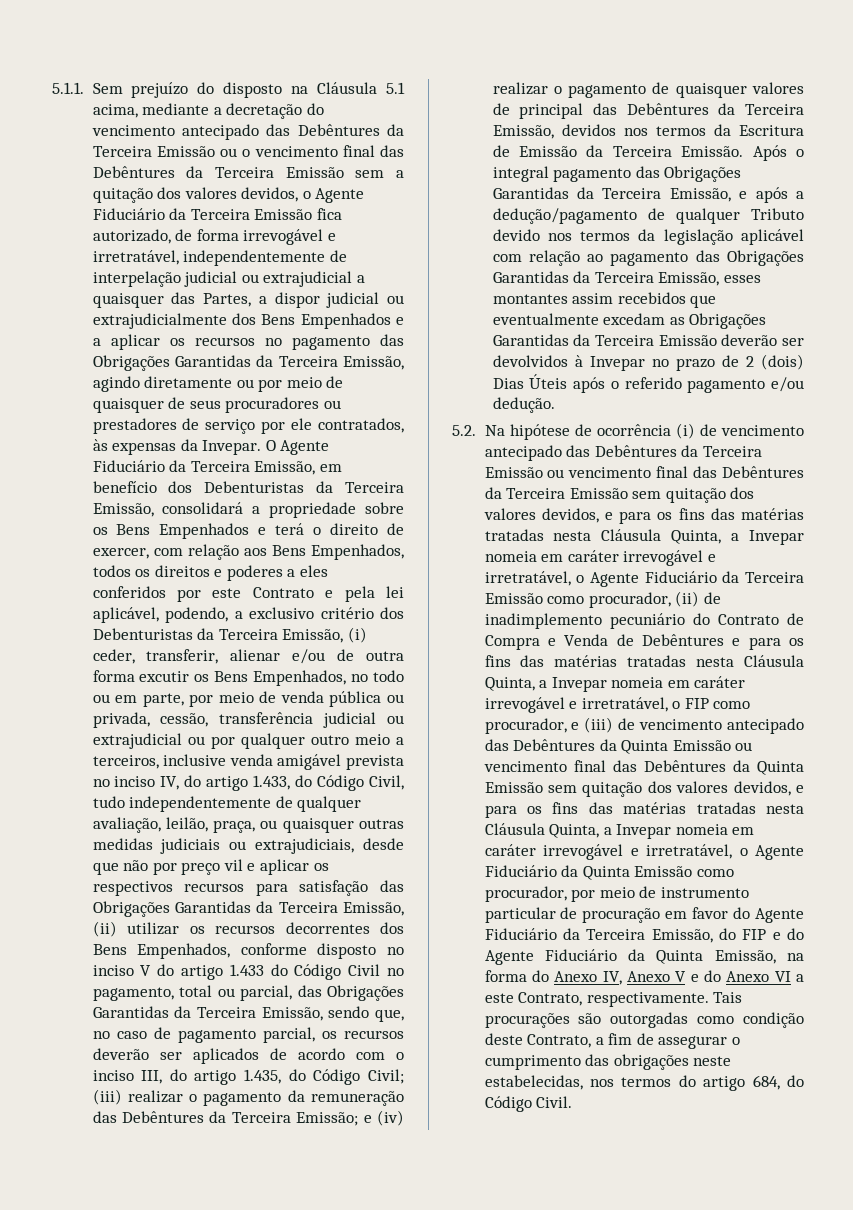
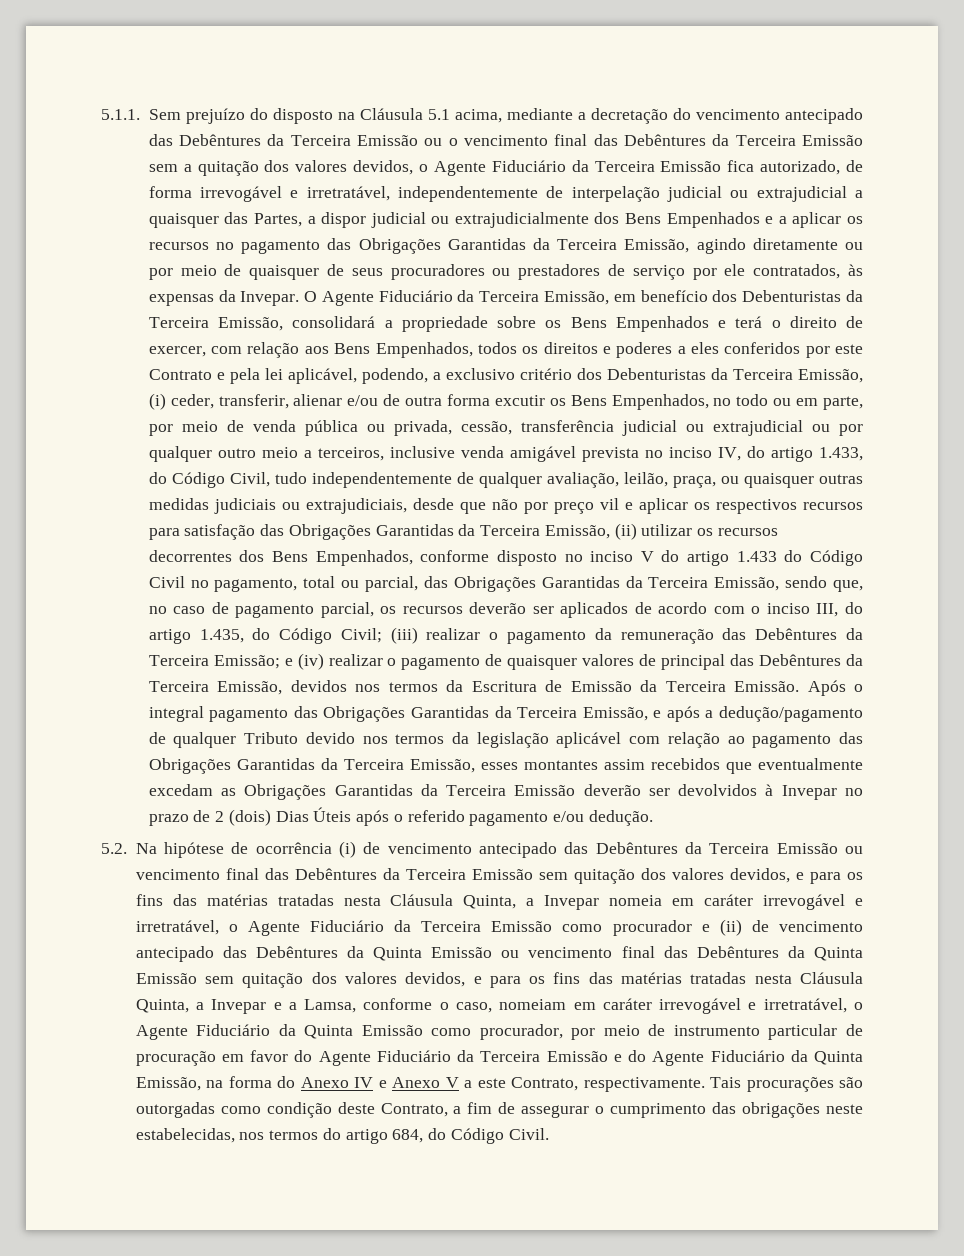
- 5.2. Na hipótese de ocorrência (i) de vencimento antecipado das Debêntures da Terceira Emissão ou vencimento final das Debêntures da Terceira Emissão sem quitação dos valores devidos, e para os fins das matérias tratadas nesta Cláusula Quinta, a Invepar nomeia em caráter irrevogável e irretratável, o Agente Fiduciário da Terceira Emissão como procurador, (ii) de inadimplemento pecuniário do Contrato de Compra e Venda de Debêntures e para os fins das matérias tratadas nesta Cláusula Quinta, a Invepar nomeia em caráter irrevogável e irretratável, o FIP como procurador, e (iii) de vencimento antecipado das Debêntures da Quinta Emissão ou vencimento final das Debêntures da Quinta Emissão sem quitação dos valores devidos, e para os fins das matérias tratadas nesta Cláusula Quinta, a Invepar nomeia em caráter irrevogável e irretratável, o Agente Fiduciário da Quinta Emissão como procurador, por meio de instrumento particular de procuração em favor do Agente Fiduciário da Terceira Emissão, do FIP e do Agente Fiduciário da Quinta Emissão, na forma do Anexo IV, Anexo V e do Anexo VI a este Contrato, respectivamente.
+ 5.2. Na hipótese de ocorrência (i) de vencimento antecipado das Debêntures da Terceira Emissão ou vencimento final das Debêntures da Terceira Emissão sem quitação dos valores devidos, e para os fins das matérias tratadas nesta Cláusula Quinta, a Invepar nomeia em caráter irrevogável e irretratável, o Agente Fiduciário da Terceira Emissão como procurador e (ii) de vencimento antecipado das Debêntures da Quinta Emissão ou vencimento final das Debêntures da Quinta Emissão sem quitação dos valores devidos, e para os fins das matérias tratadas nesta Cláusula Quinta, a Invepar e a Lamsa, conforme o caso, nomeiam em caráter irrevogável e irretratável, o Agente Fiduciário da Quinta Emissão como procurador, por meio de instrumento particular de procuração em favor do Agente Fiduciário da Terceira Emissão e do Agente Fiduciário da Quinta Emissão, na forma do Anexo IV e Anexo V a este Contrato, respectivamente.

